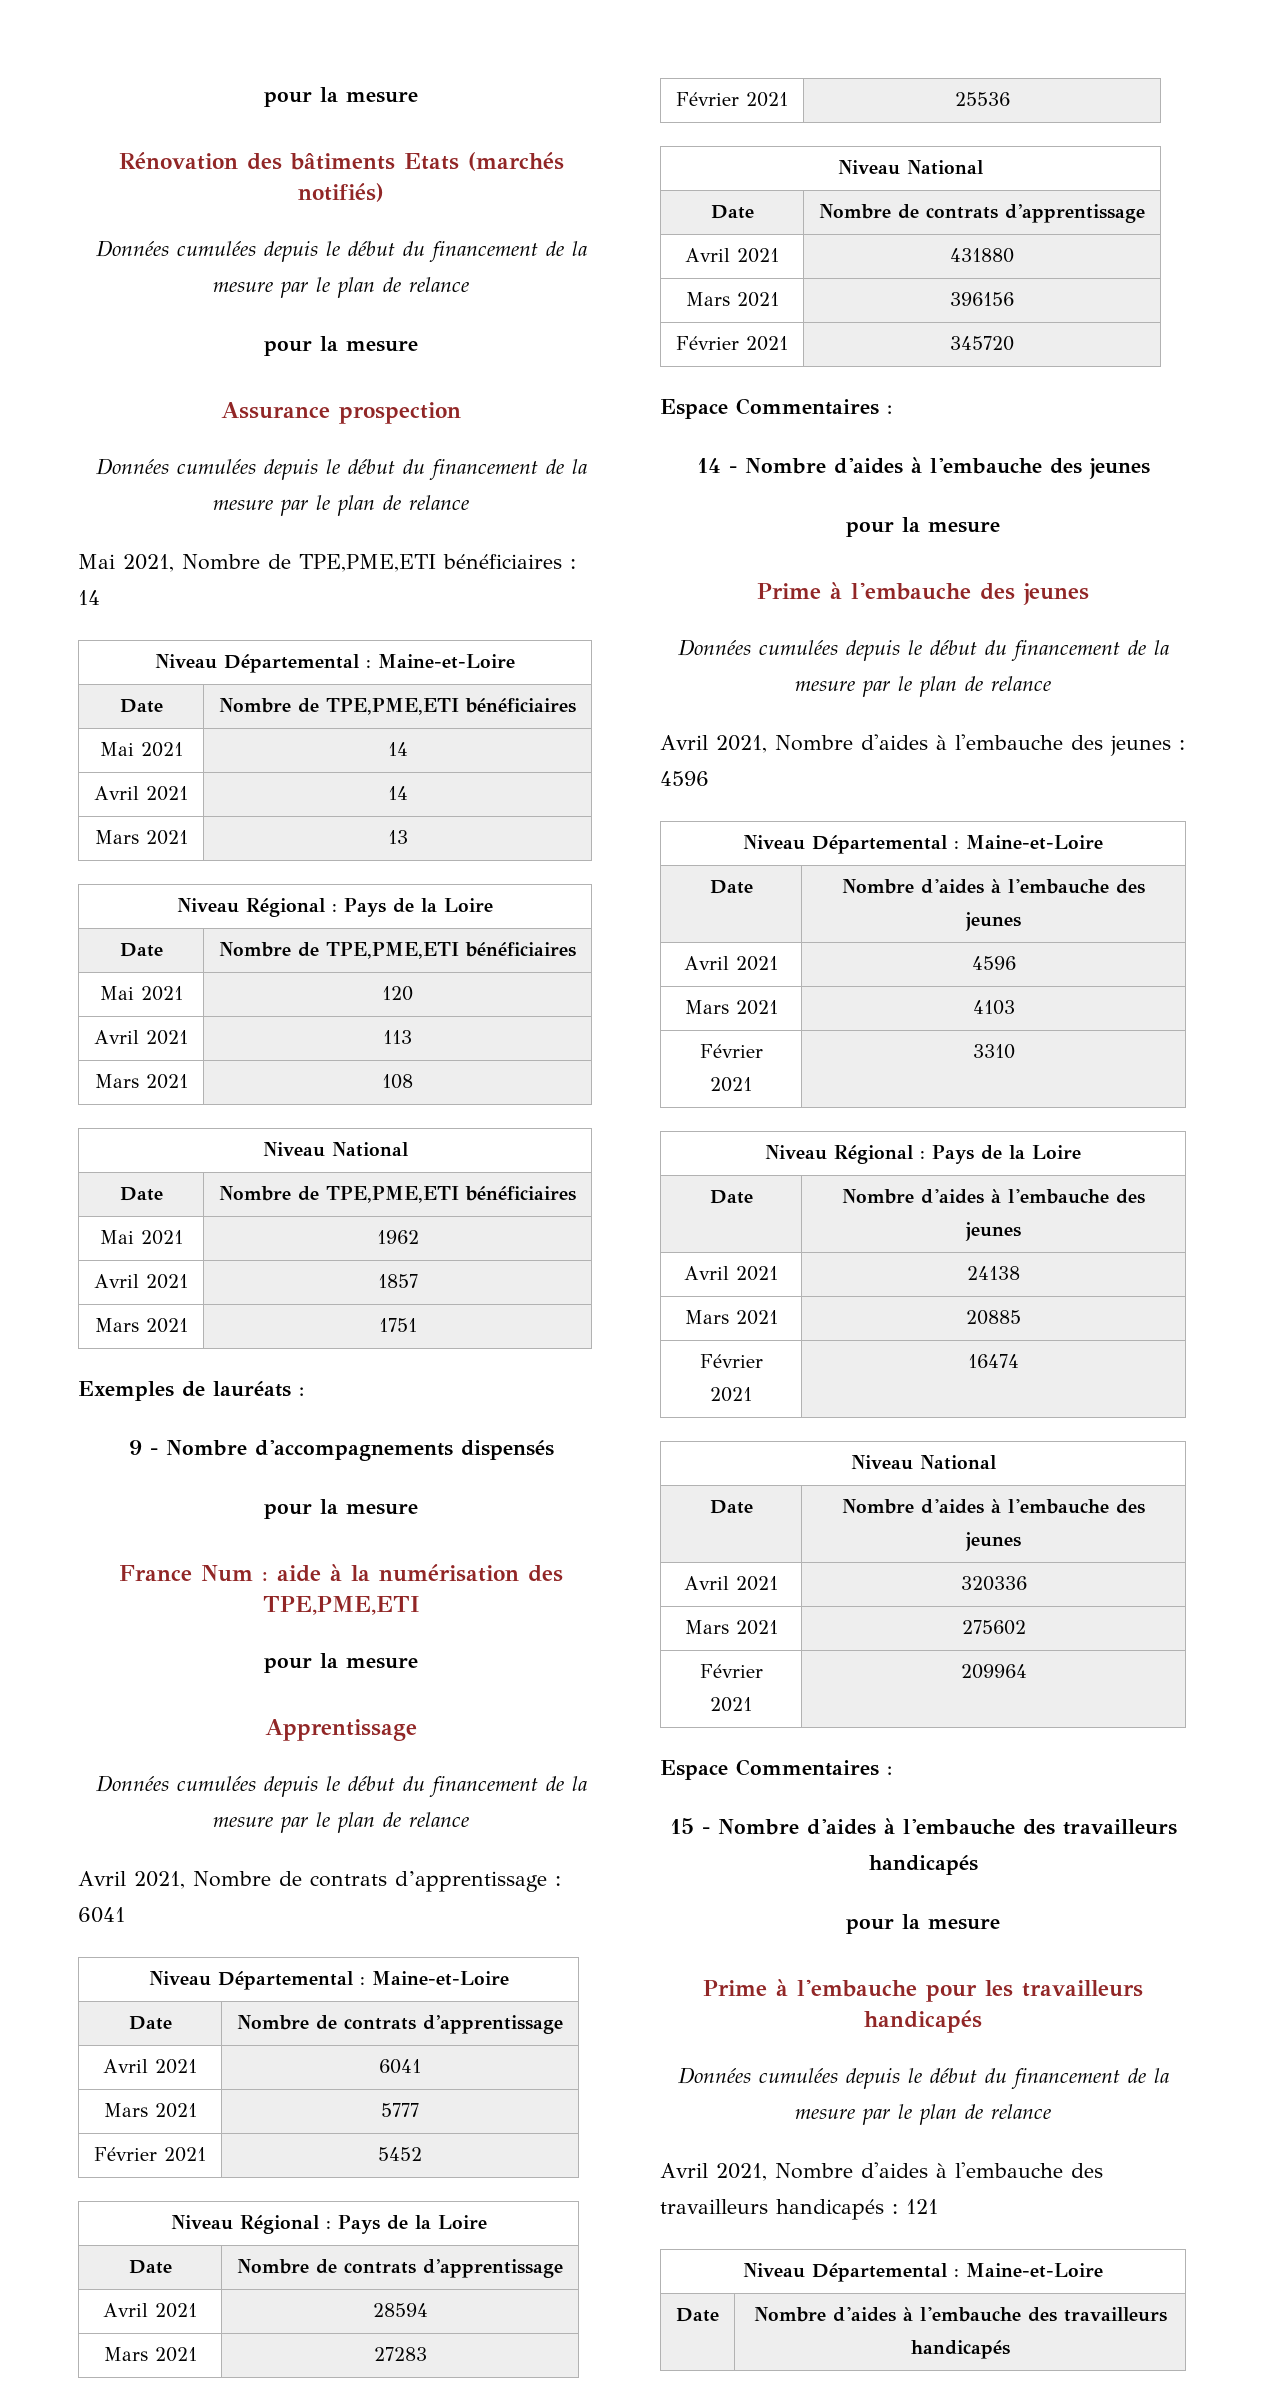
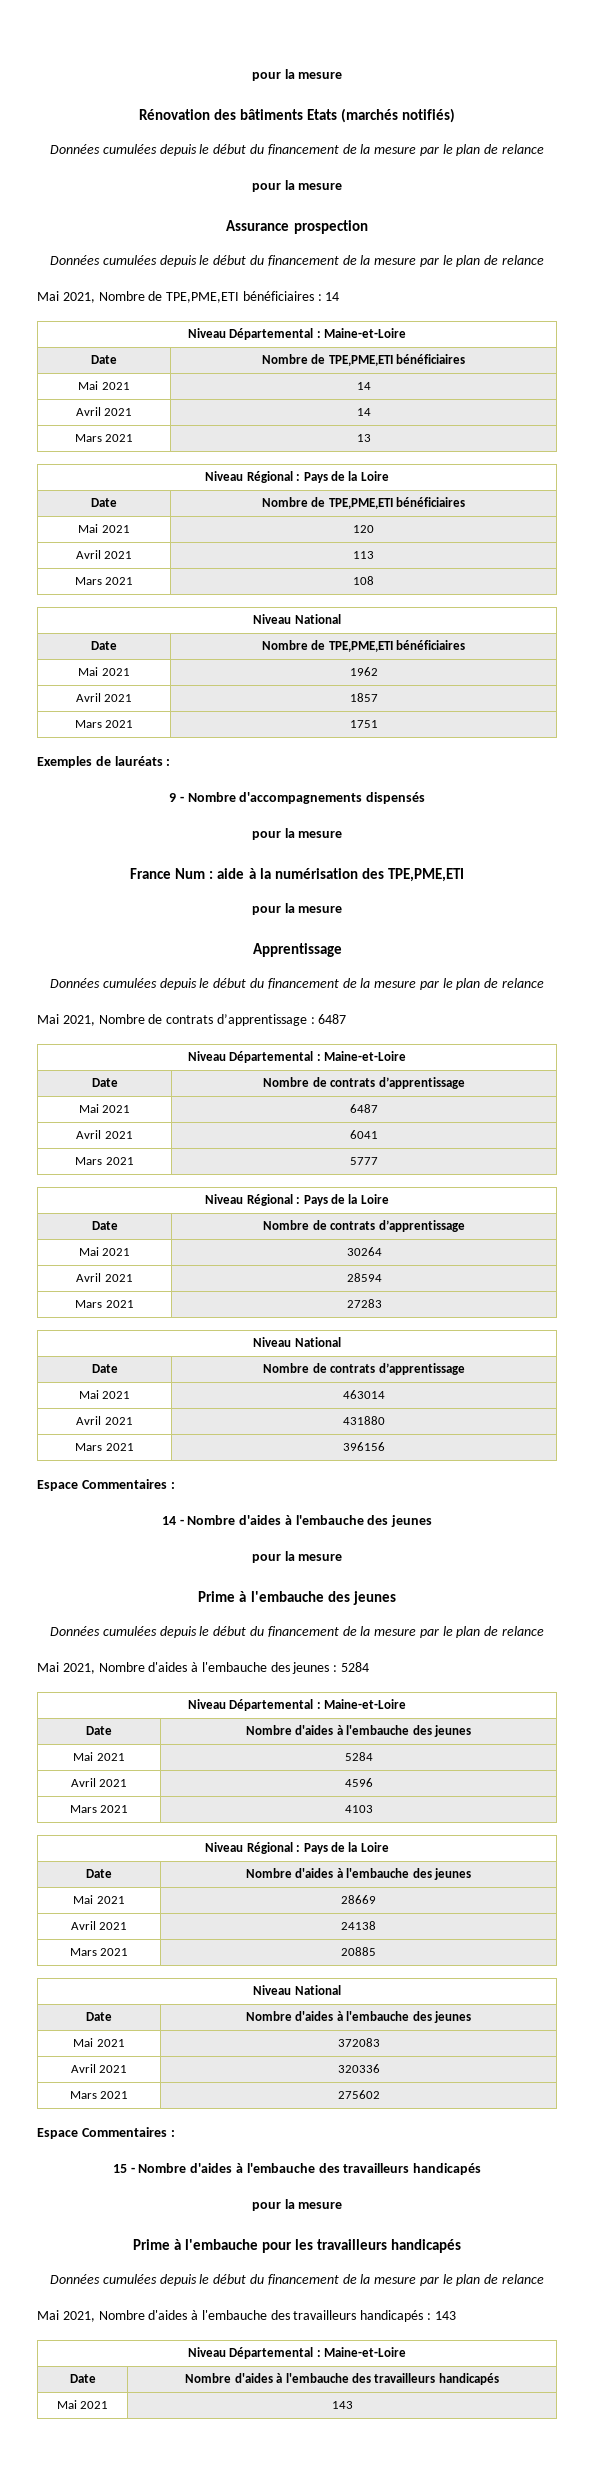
- Avril 2021, Nombre de contrats d’apprentissage : 6041
+ Mai 2021, Nombre de contrats d’apprentissage : 6487
+ Mai 2021 | 6487
- Février 2021 | 5452
+ Mai 2021 | 30264
- Février 2021 | 25536
+ Mai 2021 | 463014
- Février 2021 | 345720
- Avril 2021, Nombre d'aides à l'embauche des jeunes : 4596
+ Mai 2021, Nombre d'aides à l'embauche des jeunes : 5284
+ Mai 2021 | 5284
- Février 2021 | 3310
+ Mai 2021 | 28669
- Février 2021 | 16474
+ Mai 2021 | 372083
- Février 2021 | 209964
- Avril 2021, Nombre d'aides à l'embauche des travailleurs handicapés : 121
+ Mai 2021, Nombre d'aides à l'embauche des travailleurs handicapés : 143
+ Mai 2021 | 143

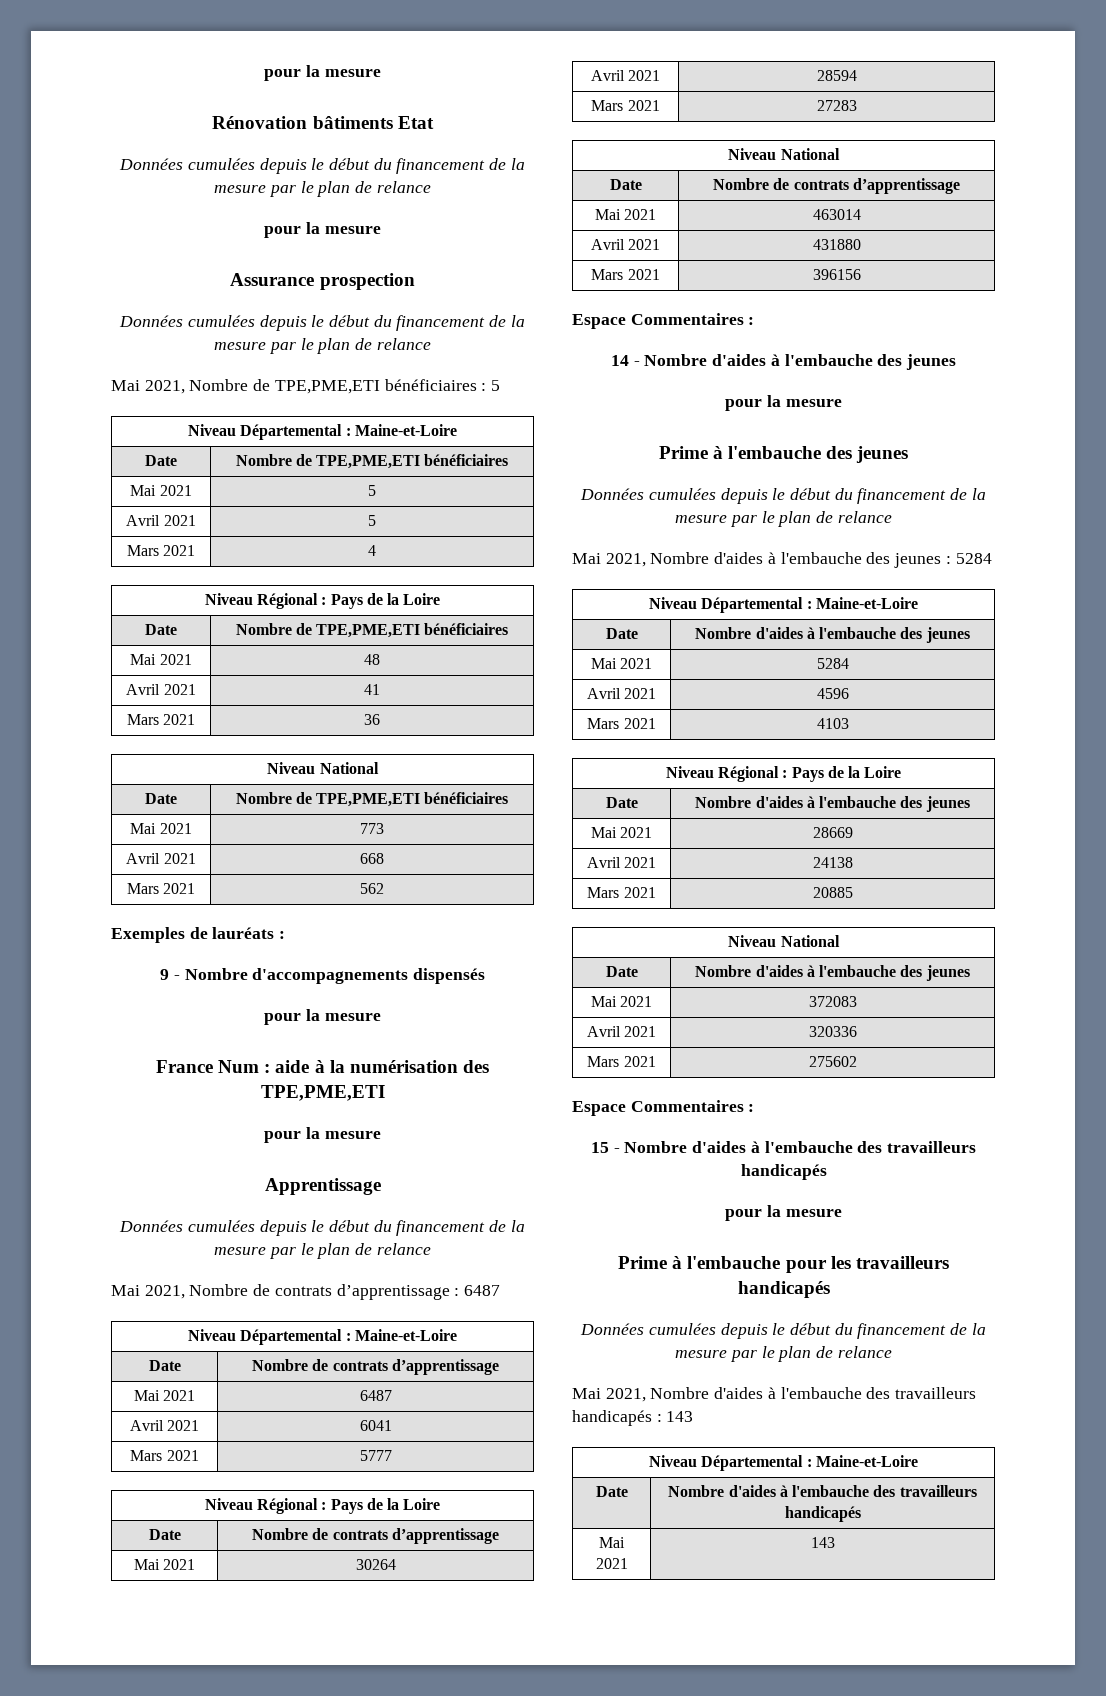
- Rénovation des bâtiments Etats (marchés notifiés)
+ Rénovation bâtiments Etat
- Mai 2021, Nombre de TPE,PME,ETI bénéficiaires : 14
+ Mai 2021, Nombre de TPE,PME,ETI bénéficiaires : 5
- Mai 2021 | 14
- Avril 2021 | 14
- Mars 2021 | 13
+ Mai 2021 | 5
+ Avril 2021 | 5
+ Mars 2021 | 4
- Mai 2021 | 120
- Avril 2021 | 113
- Mars 2021 | 108
+ Mai 2021 | 48
+ Avril 2021 | 41
+ Mars 2021 | 36
- Mai 2021 | 1962
- Avril 2021 | 1857
- Mars 2021 | 1751
+ Mai 2021 | 773
+ Avril 2021 | 668
+ Mars 2021 | 562

